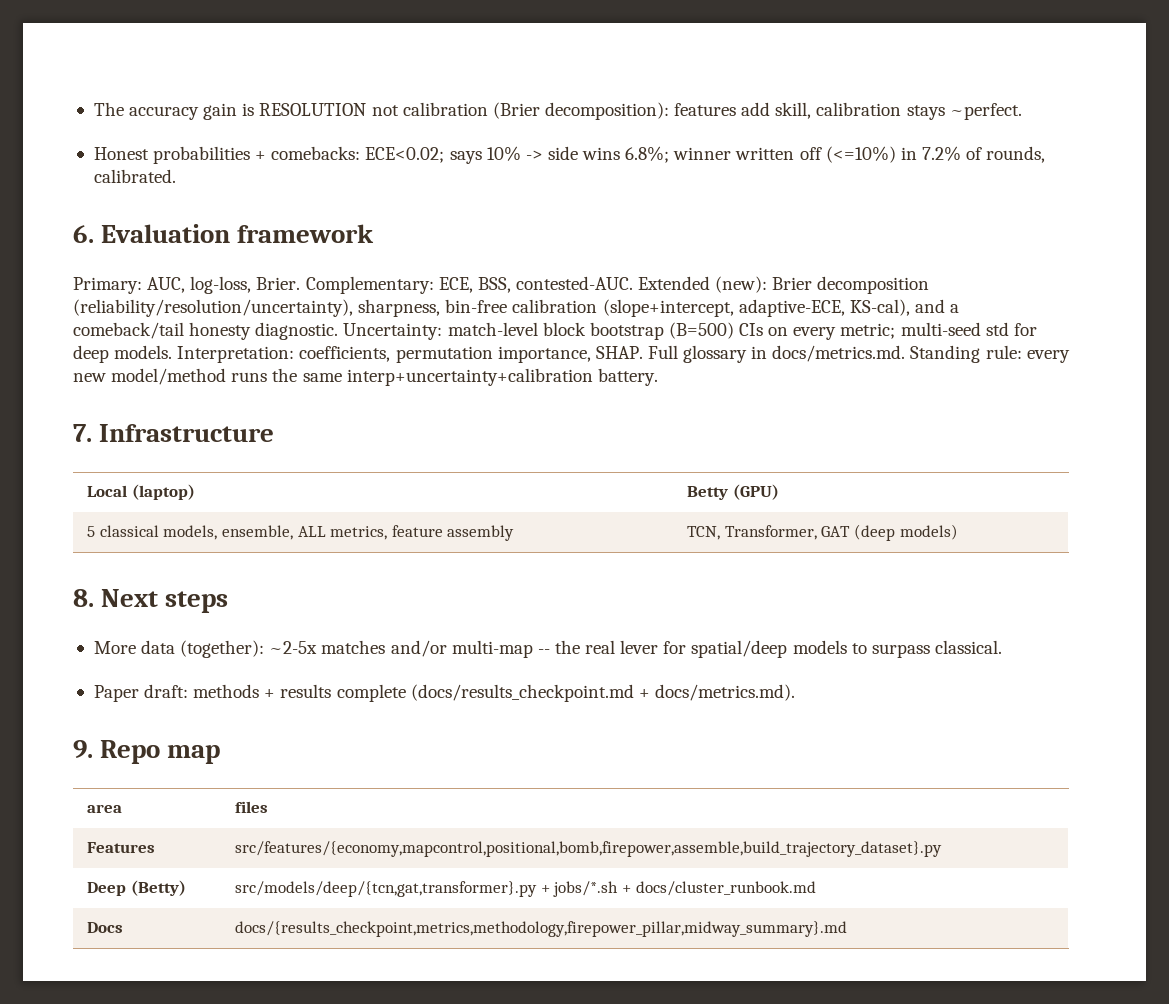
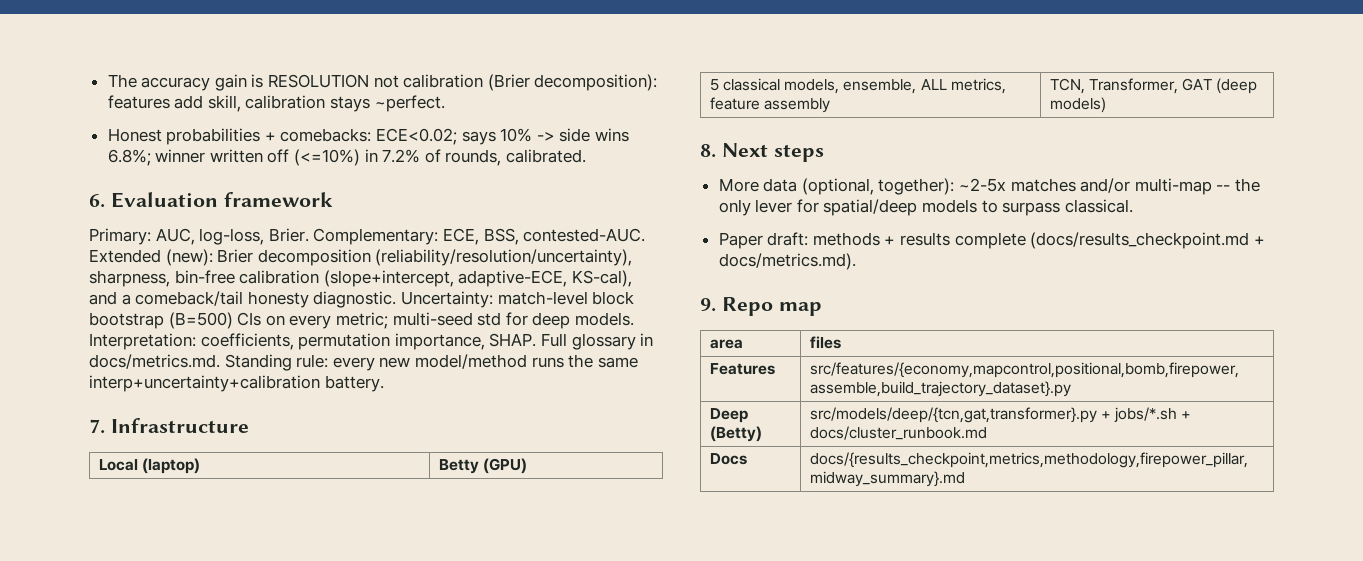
- More data (together): ~2-5x matches and/or multi-map -- the real lever for spatial/deep models to surpass classical.
+ More data (optional, together): ~2-5x matches and/or multi-map -- the only lever for spatial/deep models to surpass classical.

